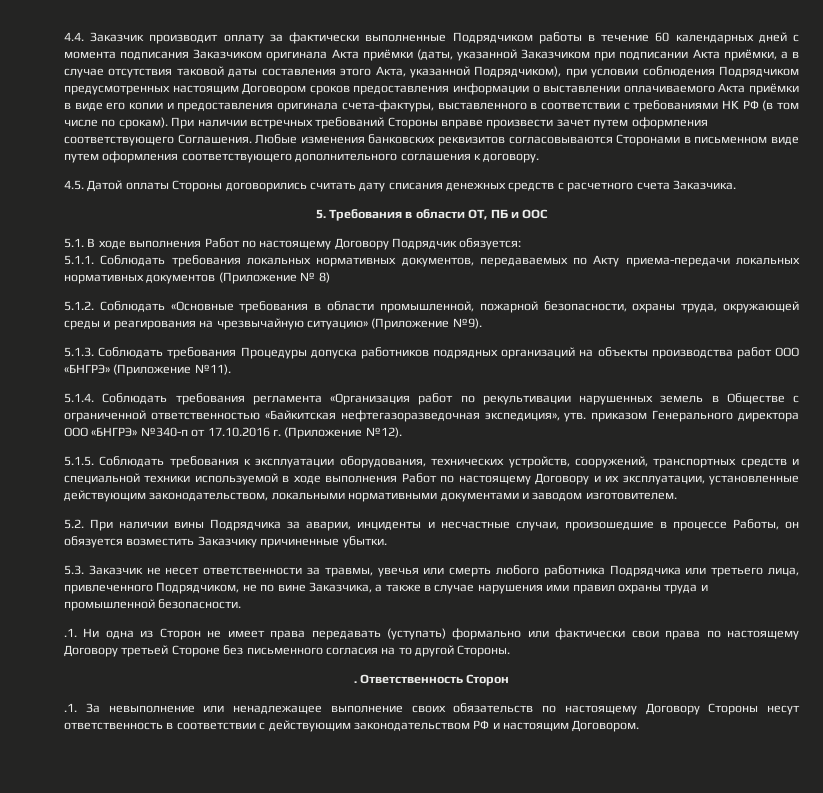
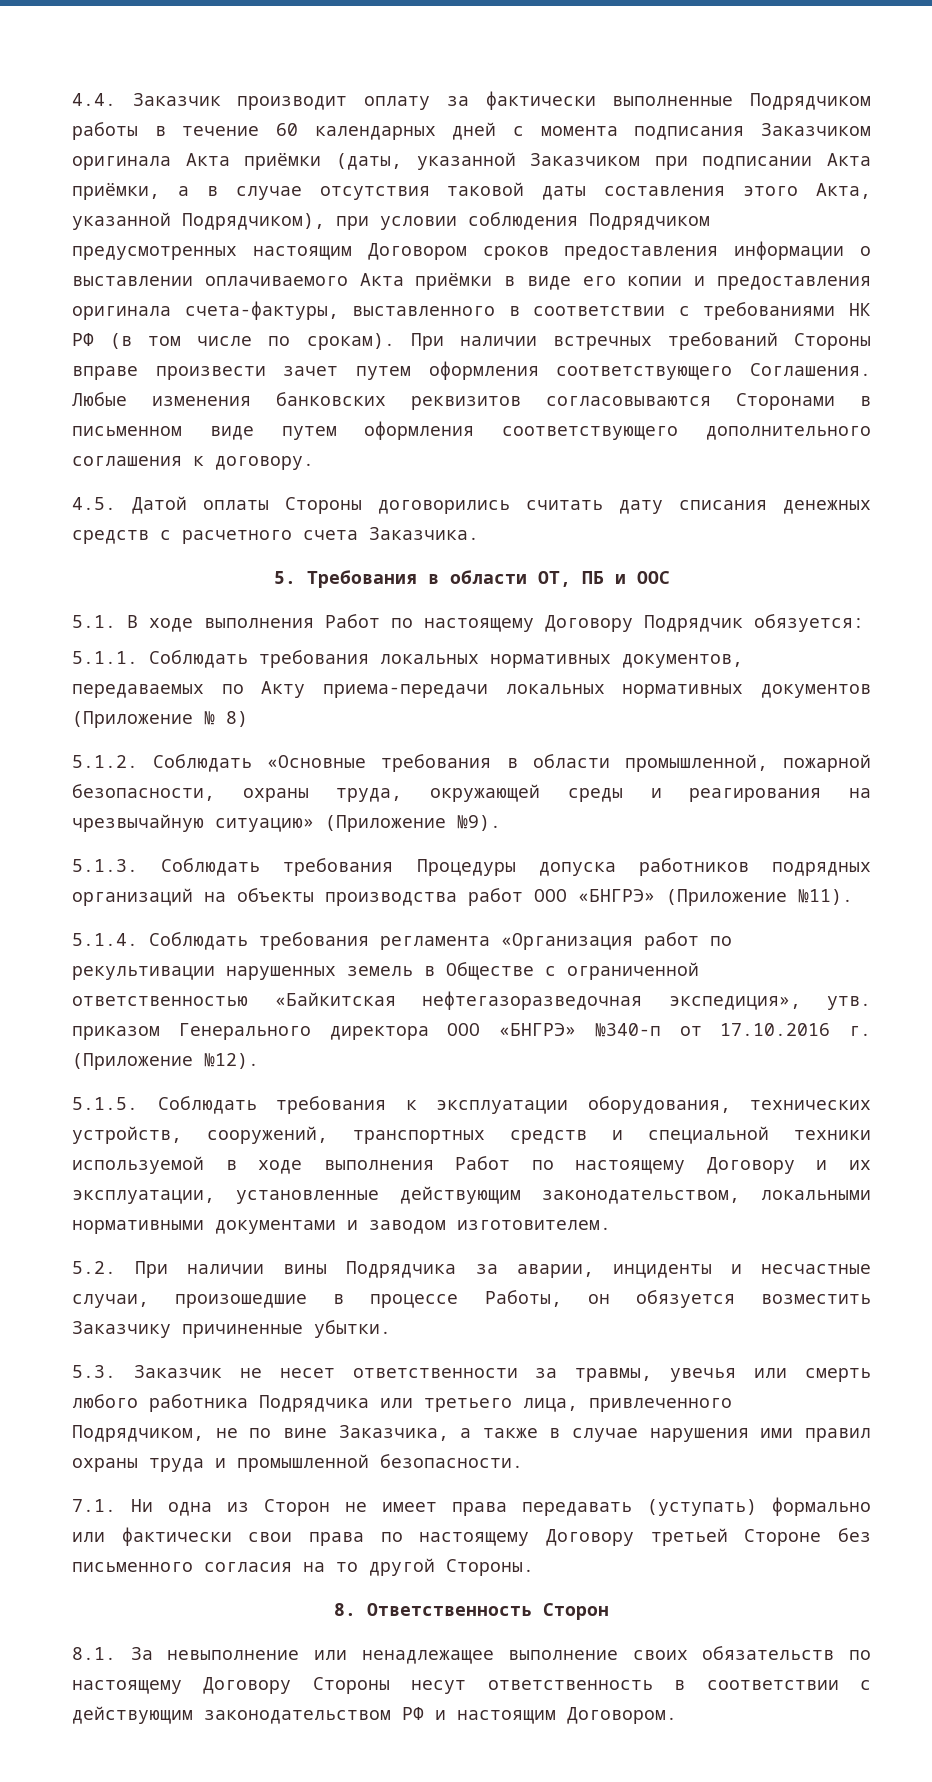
- .1. Ни одна из Сторон не имеет права передавать (уступать) формально или фактически свои права по настоящему Договору третьей Стороне без письменного согласия на то другой Стороны.
+ 7.1. Ни одна из Сторон не имеет права передавать (уступать) формально или фактически свои права по настоящему Договору третьей Стороне без письменного согласия на то другой Стороны.
- . Ответственность Сторон
+ 8. Ответственность Сторон
- .1. За невыполнение или ненадлежащее выполнение своих обязательств по настоящему Договору Стороны несут ответственность в соответствии с действующим законодательством РФ и настоящим Договором.
+ 8.1. За невыполнение или ненадлежащее выполнение своих обязательств по настоящему Договору Стороны несут ответственность в соответствии с действующим законодательством РФ и настоящим Договором.

